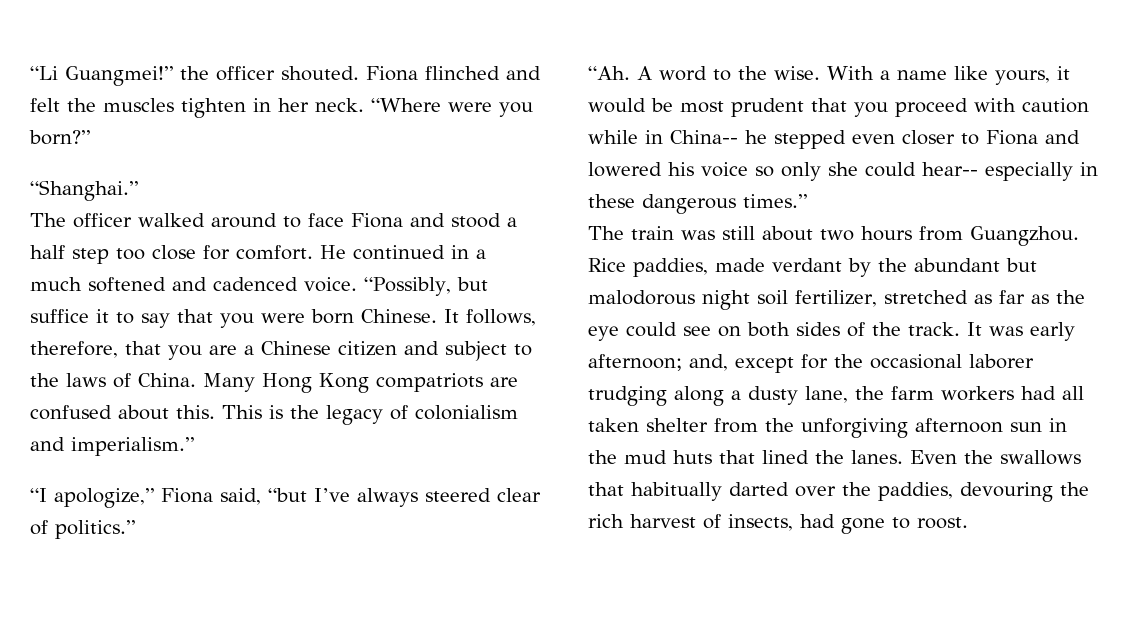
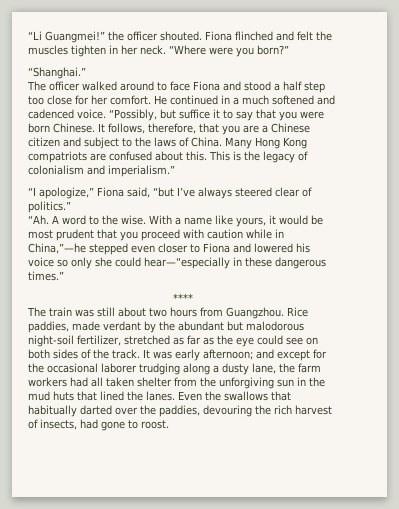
- The officer walked around to face Fiona and stood a half step too close for comfort.
+ The officer walked around to face Fiona and stood a half step too close for her comfort.
- With a name like yours, it would be most prudent that you proceed with caution while in China-- he stepped even closer to Fiona and lowered his voice so only she could hear-- especially in these dangerous times.”
+ With a name like yours, it would be most prudent that you proceed with caution while in China,”—he stepped even closer to Fiona and lowered his voice so only she could hear—“especially in these dangerous times.”
+ ****
- Rice paddies, made verdant by the abundant but malodorous night soil fertilizer, stretched as far as the eye could see on both sides of the track.
+ Rice paddies, made verdant by the abundant but malodorous night-soil fertilizer, stretched as far as the eye could see on both sides of the track.
- It was early afternoon; and, except for the occasional laborer trudging along a dusty lane, the farm workers had all taken shelter from the unforgiving afternoon sun in the mud huts that lined the lanes.
+ It was early afternoon; and except for the occasional laborer trudging along a dusty lane, the farm workers had all taken shelter from the unforgiving sun in the mud huts that lined the lanes.

